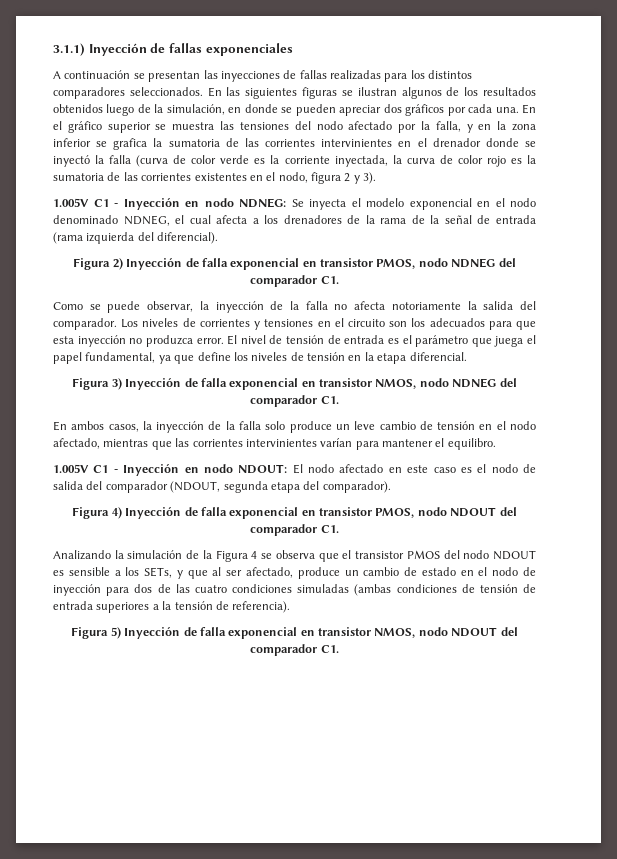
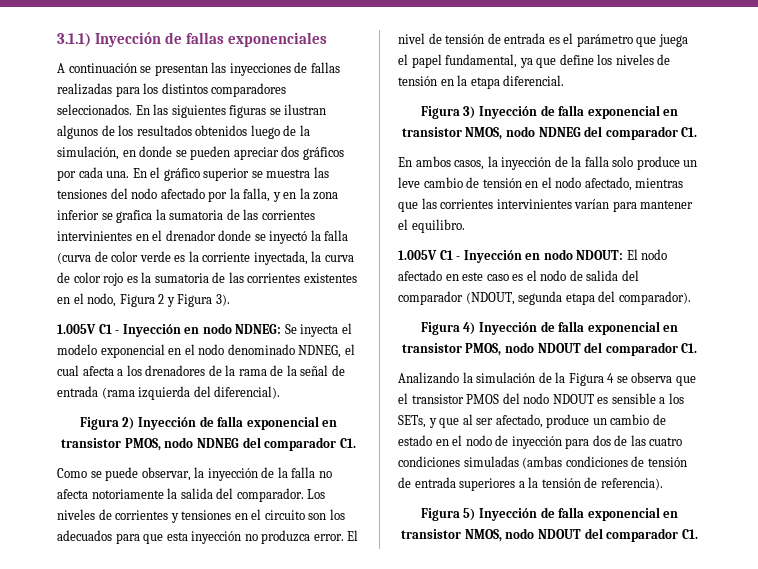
- En el gráfico superior se muestra las tensiones del nodo afectado por la falla, y en la zona inferior se grafica la sumatoria de las corrientes intervinientes en el drenador donde se inyectó la falla (curva de color verde es la corriente inyectada, la curva de color rojo es la sumatoria de las corrientes existentes en el nodo, figura 2 y 3).
+ En el gráfico superior se muestra las tensiones del nodo afectado por la falla, y en la zona inferior se grafica la sumatoria de las corrientes intervinientes en el drenador donde se inyectó la falla (curva de color verde es la corriente inyectada, la curva de color rojo es la sumatoria de las corrientes existentes en el nodo, Figura 2 y Figura 3).

